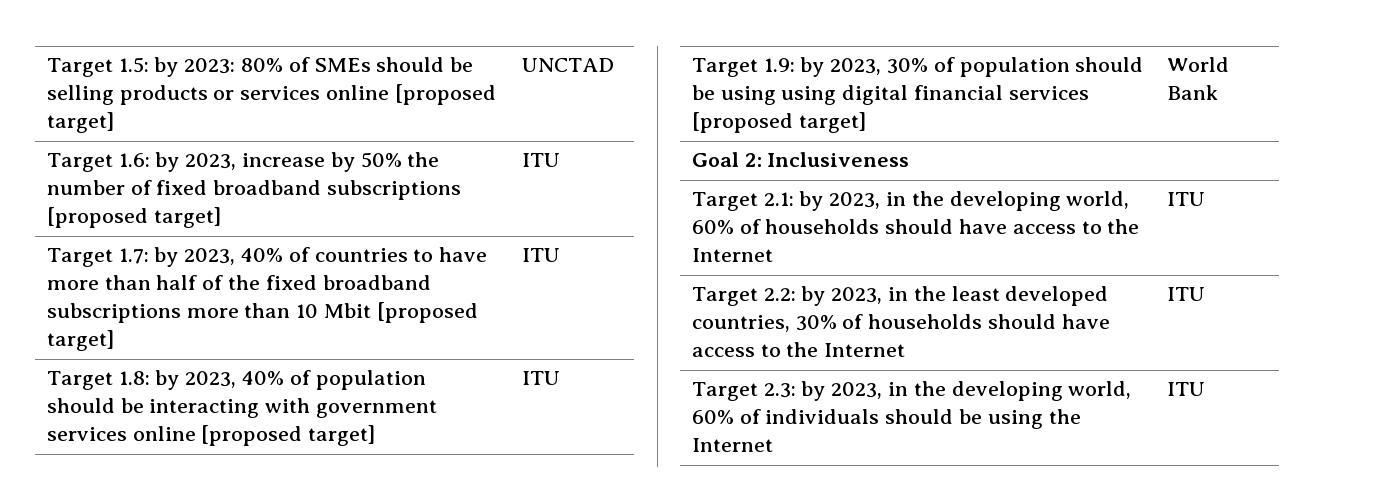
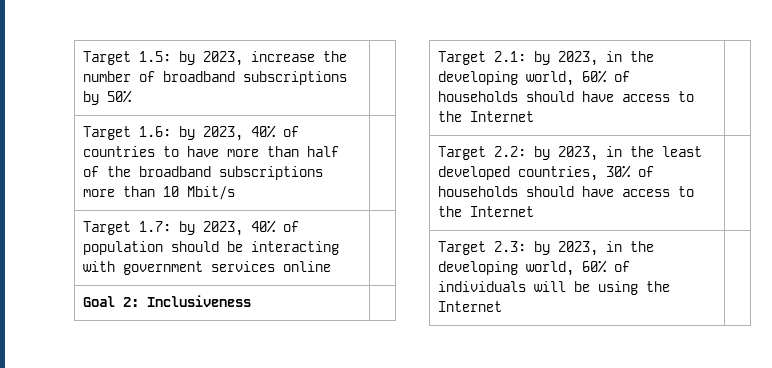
- Target 1.5: by 2023: 80% of SMEs should be selling products or services online [proposed target] | UNCTAD
- Target 1.6: by 2023, increase by 50% the number of fixed broadband subscriptions [proposed target] | ITU
- Target 1.7: by 2023, 40% of countries to have more than half of the fixed broadband subscriptions more than 10 Mbit [proposed target] | ITU
- Target 1.8: by 2023, 40% of population should be interacting with government services online [proposed target] | ITU
- Target 1.9: by 2023, 30% of population should be using using digital financial services [proposed target] | World Bank
+ Target 1.5: by 2023, increase the number of broadband subscriptions by 50% |
+ Target 1.6: by 2023, 40% of countries to have more than half of the broadband subscriptions more than 10 Mbit/s |
+ Target 1.7: by 2023, 40% of population should be interacting with government services online |
- Target 2.1: by 2023, in the developing world, 60% of households should have access to the Internet | ITU
+ Target 2.1: by 2023, in the developing world, 60% of households should have access to the Internet |
- Target 2.2: by 2023, in the least developed countries, 30% of households should have access to the Internet | ITU
+ Target 2.2: by 2023, in the least developed countries, 30% of households should have access to the Internet |
- Target 2.3: by 2023, in the developing world, 60% of individuals should be using the Internet | ITU
+ Target 2.3: by 2023, in the developing world, 60% of individuals will be using the Internet |

